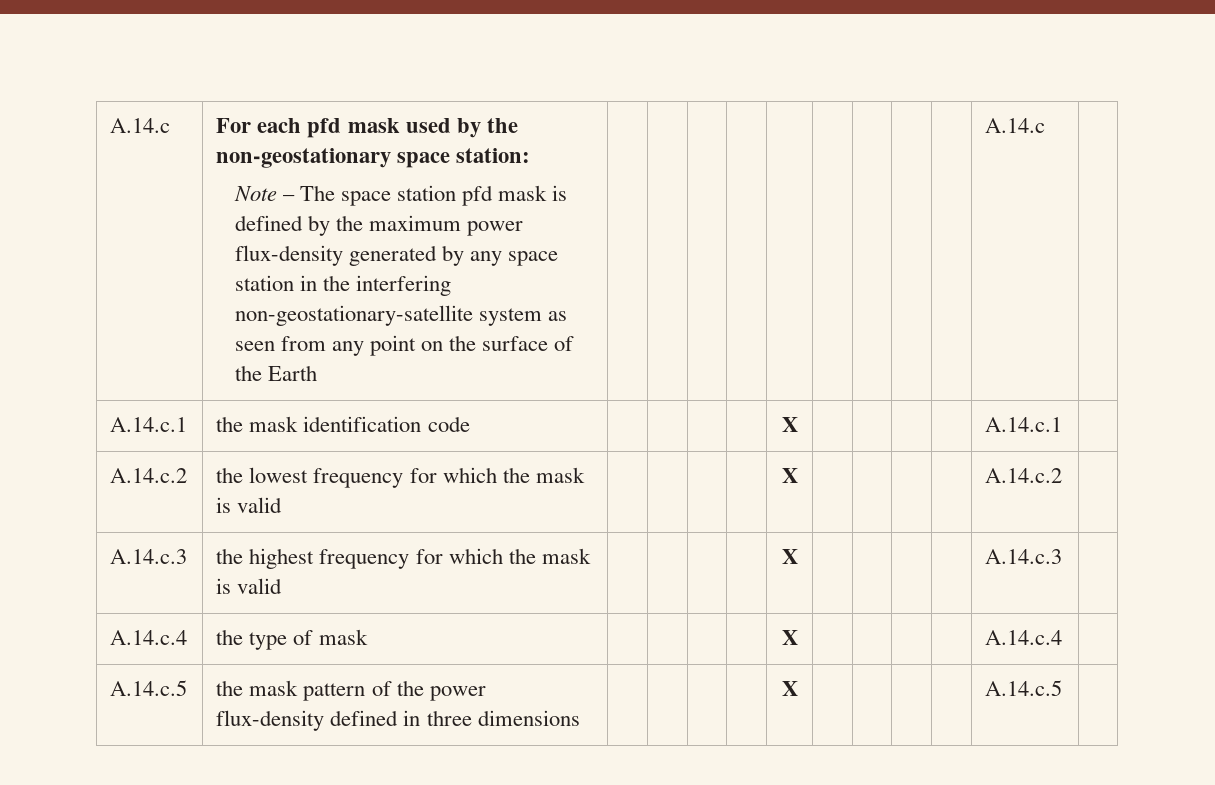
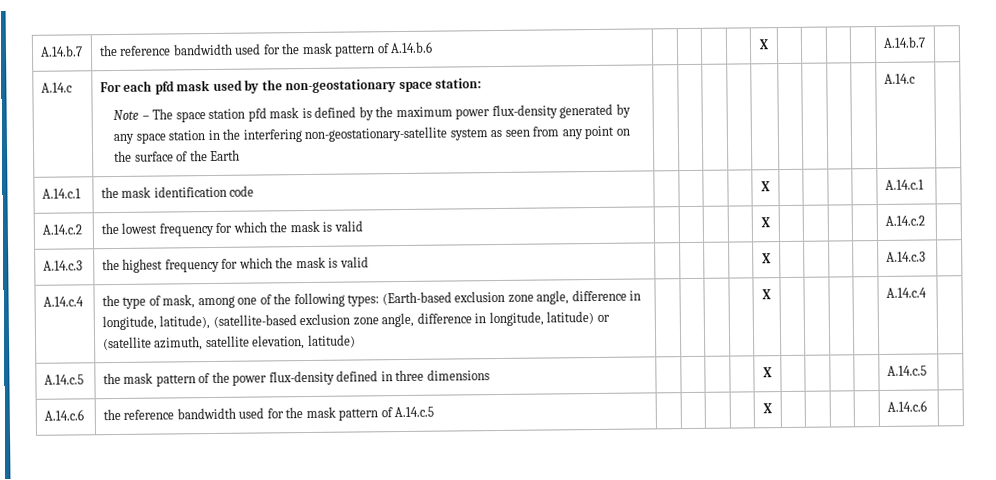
+ A.14.b.7 | the reference bandwidth used for the mask pattern of A.14.b.6 | | | | | X | | | | | A.14.b.7
- A.14.c.4 | the type of mask | | | | | X | | | | | A.14.c.4 |
+ A.14.c.4 | the type of mask, among one of the following types: (Earth-based exclusion zone angle, difference in longitude, latitude), (satellite-based exclusion zone angle, difference in longitude, latitude) or (satellite azimuth, satellite elevation, latitude) | | | | | X | | | | | A.14.c.4 |
+ A.14.c.6 | the reference bandwidth used for the mask pattern of A.14.c.5 | | | | | X | | | | | A.14.c.6 |

